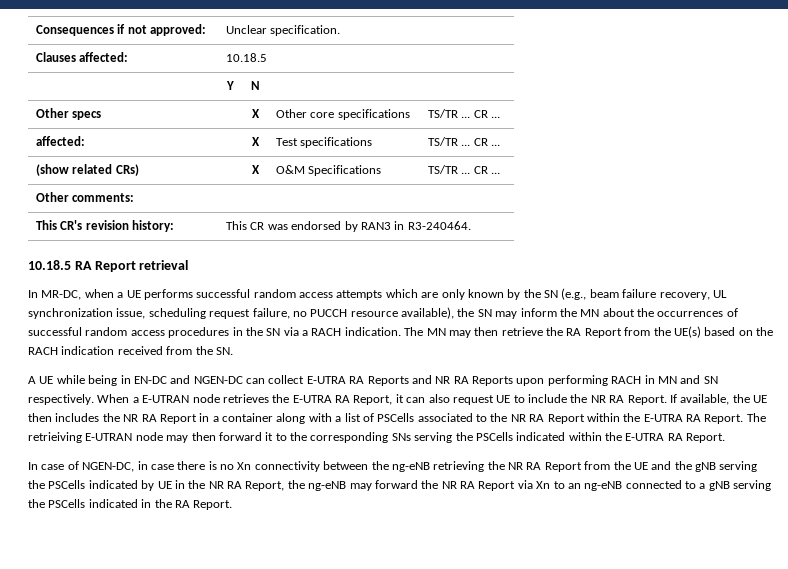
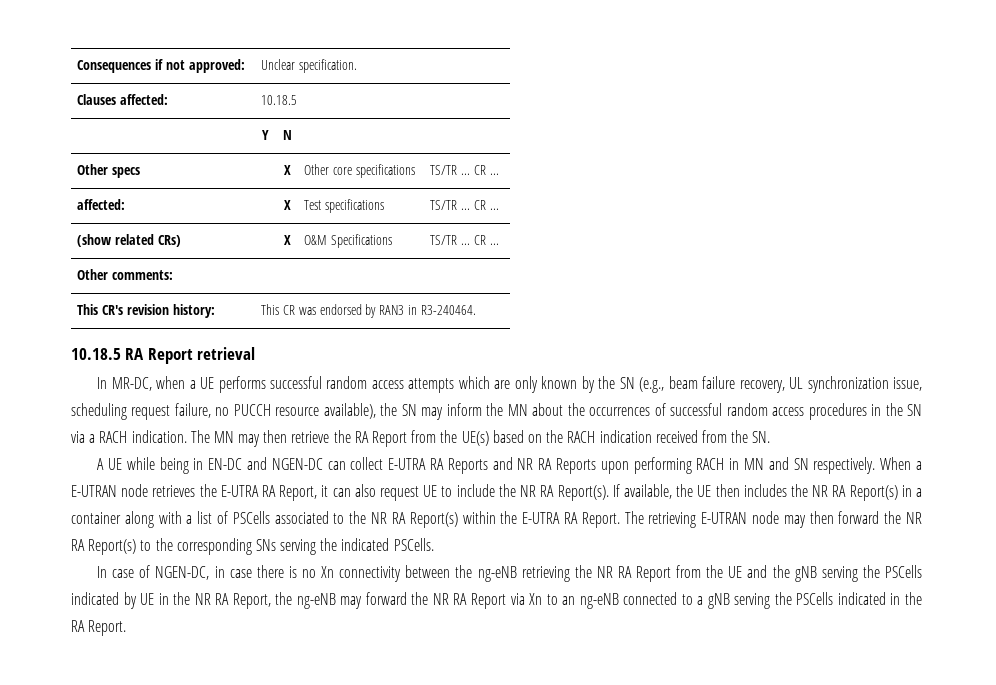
- When a E-UTRAN node retrieves the E-UTRA RA Report, it can also request UE to include the NR RA Report.
+ When a E-UTRAN node retrieves the E-UTRA RA Report, it can also request UE to include the NR RA Report(s).
- If available, the UE then includes the NR RA Report in a container along with a list of PSCells associated to the NR RA Report within the E-UTRA RA Report.
+ If available, the UE then includes the NR RA Report(s) in a container along with a list of PSCells associated to the NR RA Report(s) within the E-UTRA RA Report.
- The retrieiving E-UTRAN node may then forward it to the corresponding SNs serving the PSCells indicated within the E-UTRA RA Report.
+ The retrieving E-UTRAN node may then forward the NR RA Report(s) to the corresponding SNs serving the indicated PSCells.

